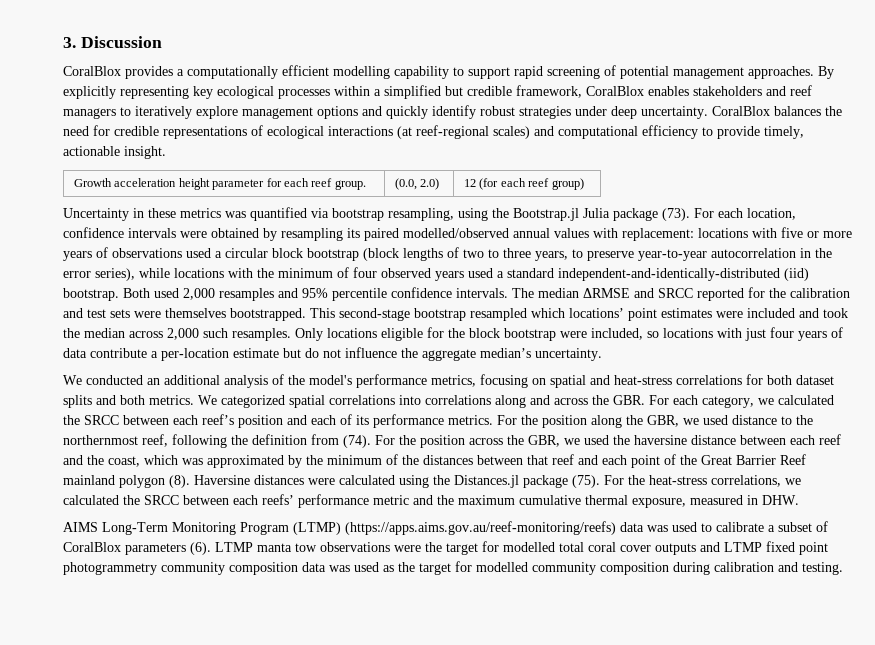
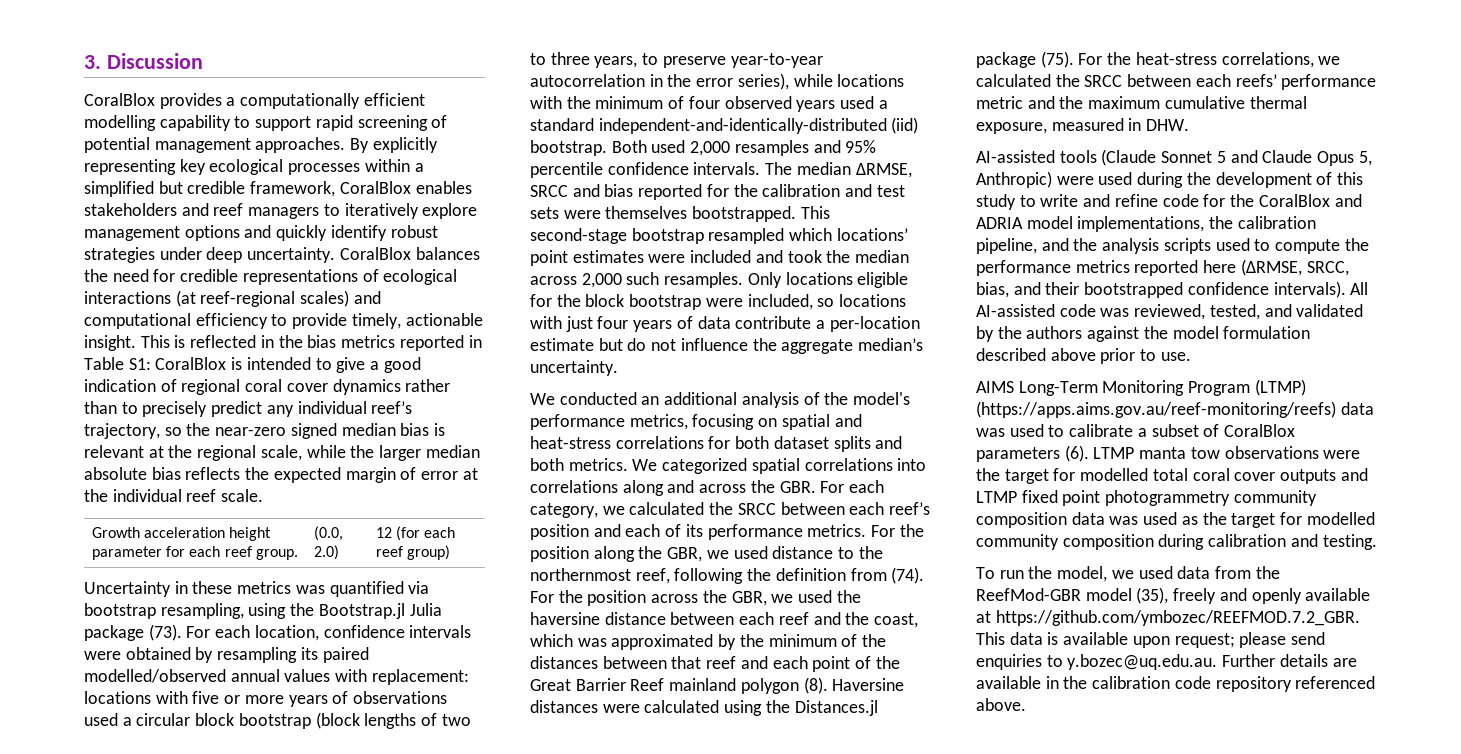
+ This is reflected in the bias metrics reported in Table S1: CoralBlox is intended to give a good indication of regional coral cover dynamics rather than to precisely predict any individual reef’s trajectory, so the near-zero signed median bias is relevant at the regional scale, while the larger median absolute bias reflects the expected margin of error at the individual reef scale.
- The median ΔRMSE and SRCC reported for the calibration and test sets were themselves bootstrapped.
+ The median ΔRMSE, SRCC and bias reported for the calibration and test sets were themselves bootstrapped.
+ AI-assisted tools (Claude Sonnet 5 and Claude Opus 5, Anthropic) were used during the development of this study to write and refine code for the CoralBlox and ADRIA model implementations, the calibration pipeline, and the analysis scripts used to compute the performance metrics reported here (ΔRMSE, SRCC, bias, and their bootstrapped confidence intervals). All AI-assisted code was reviewed, tested, and validated by the authors against the model formulation described above prior to use.
+ To run the model, we used data from the ReefMod-GBR model (35), freely and openly available at https://github.com/ymbozec/REEFMOD.7.2_GBR. This data is available upon request; please send enquiries to y.bozec@uq.edu.au. Further details are available in the calibration code repository referenced above.

